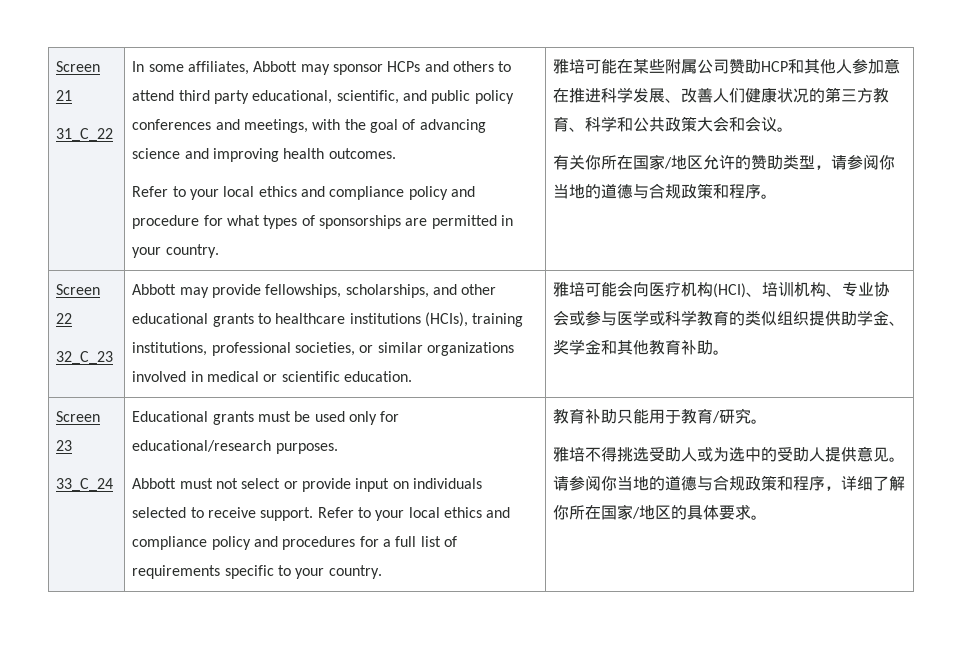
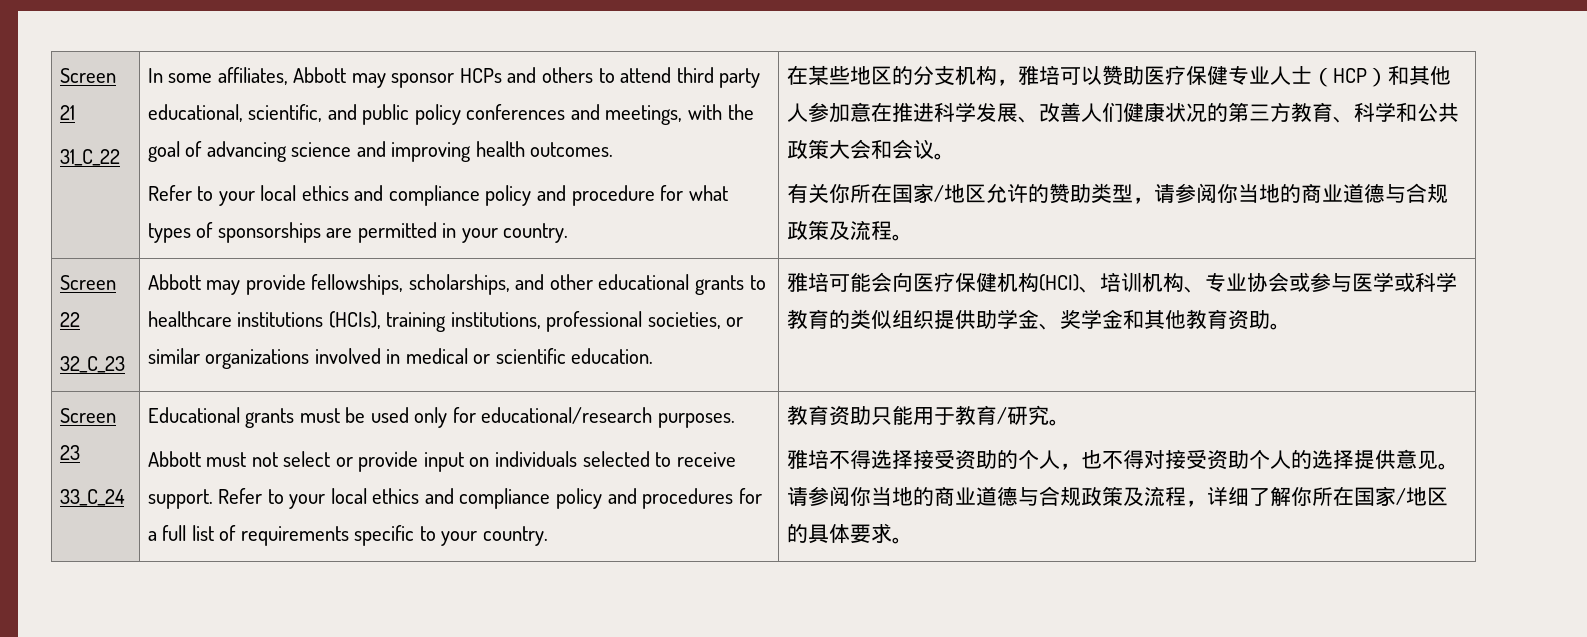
- 雅培可能在某些附属公司赞助HCP和其他人参加意在推进科学发展、改善人们健康状况的第三方教育、科学和公共政策大会和会议。
+ 在某些地区的分支机构，雅培可以赞助医疗保健专业人士（HCP）和其他人参加意在推进科学发展、改善人们健康状况的第三方教育、科学和公共政策大会和会议。
- 有关你所在国家/地区允许的赞助类型，请参阅你当地的道德与合规政策和程序。
+ 有关你所在国家/地区允许的赞助类型，请参阅你当地的商业道德与合规政策及流程。
- 雅培可能会向医疗机构(HCI)、培训机构、专业协会或参与医学或科学教育的类似组织提供助学金、奖学金和其他教育补助。
+ 雅培可能会向医疗保健机构(HCI)、培训机构、专业协会或参与医学或科学教育的类似组织提供助学金、奖学金和其他教育资助。
- 教育补助只能用于教育/研究。
+ 教育资助只能用于教育/研究。
- 雅培不得挑选受助人或为选中的受助人提供意见。
+ 雅培不得选择接受资助的个人，也不得对接受资助个人的选择提供意见。
- 请参阅你当地的道德与合规政策和程序，详细了解你所在国家/地区的具体要求。
+ 请参阅你当地的商业道德与合规政策及流程，详细了解你所在国家/地区的具体要求。

